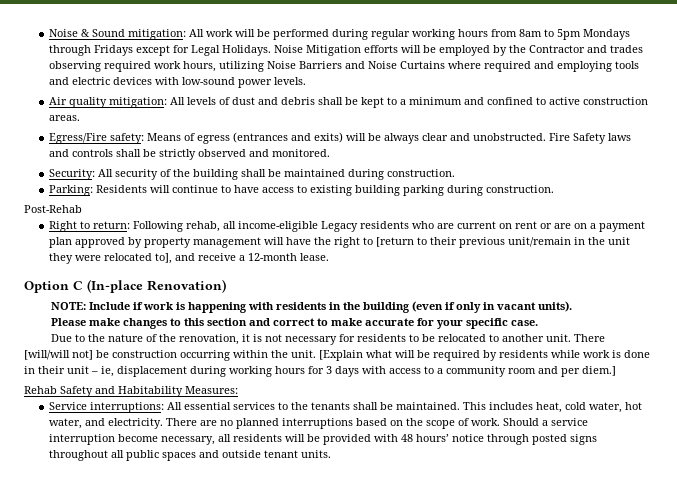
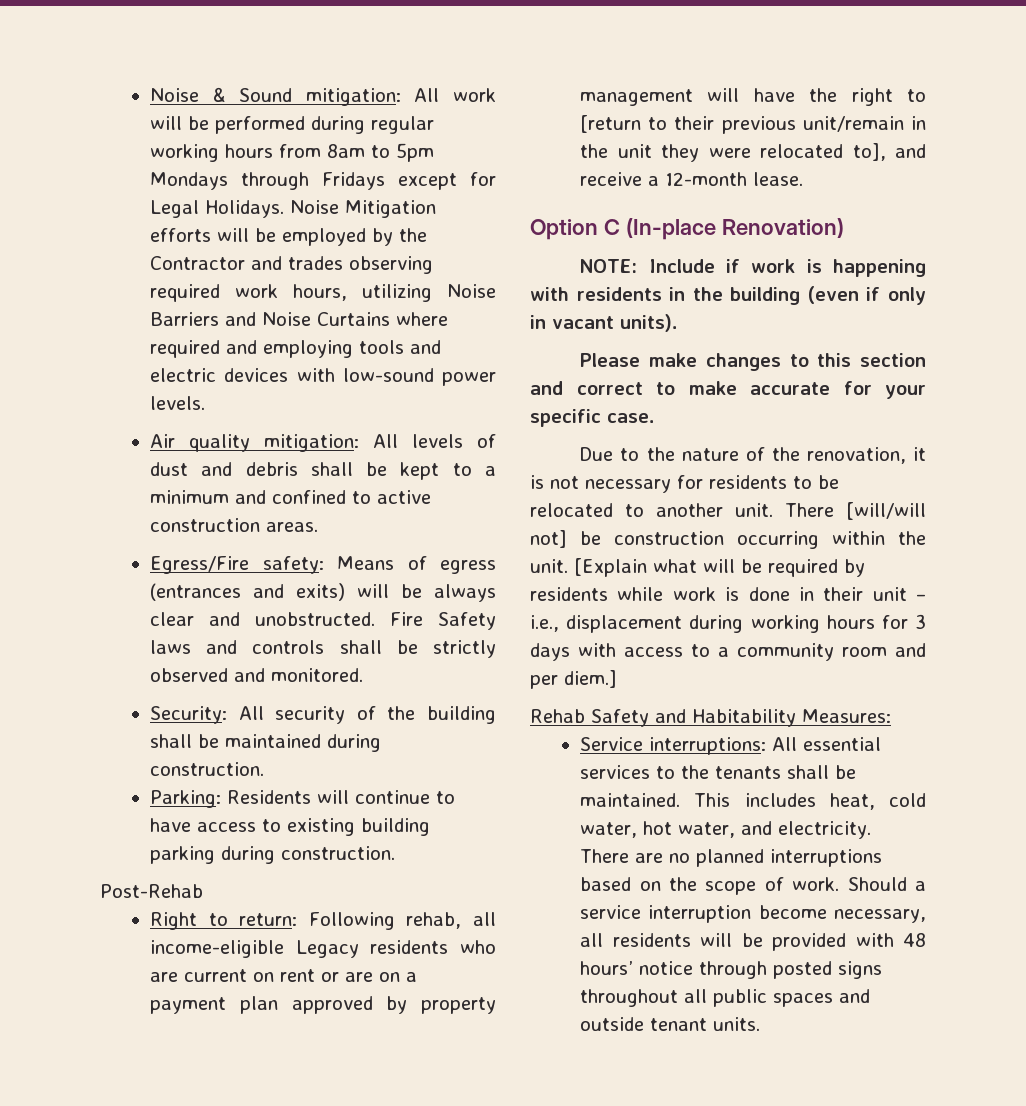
- [Explain what will be required by residents while work is done in their unit – ie, displacement during working hours for 3 days with access to a community room and per diem.]
+ [Explain what will be required by residents while work is done in their unit – i.e., displacement during working hours for 3 days with access to a community room and per diem.]

